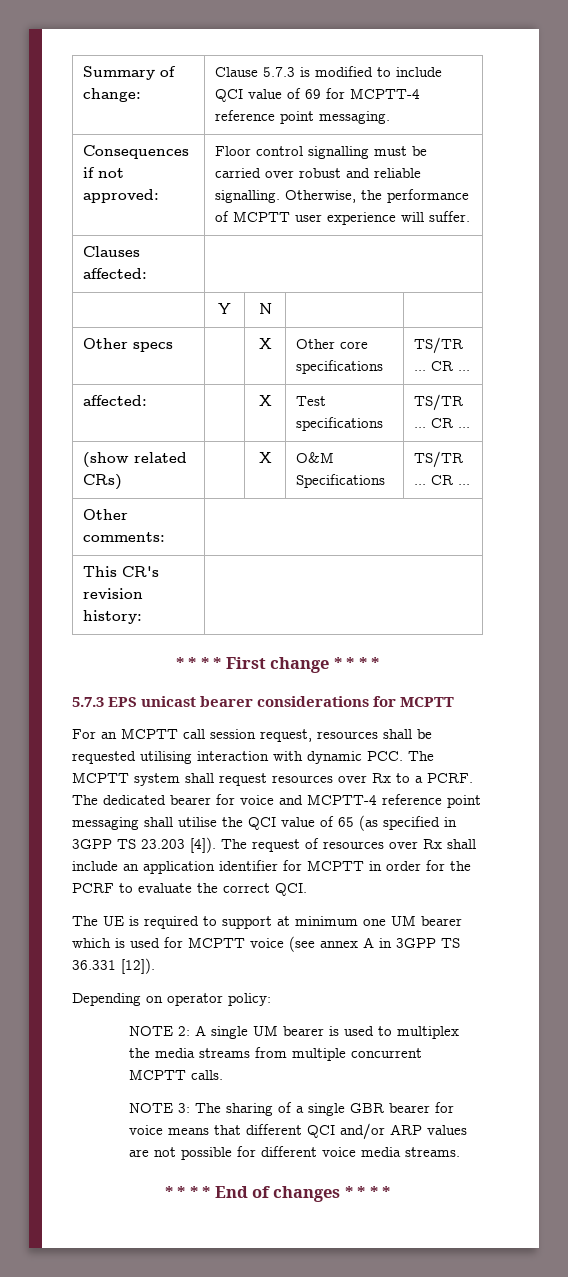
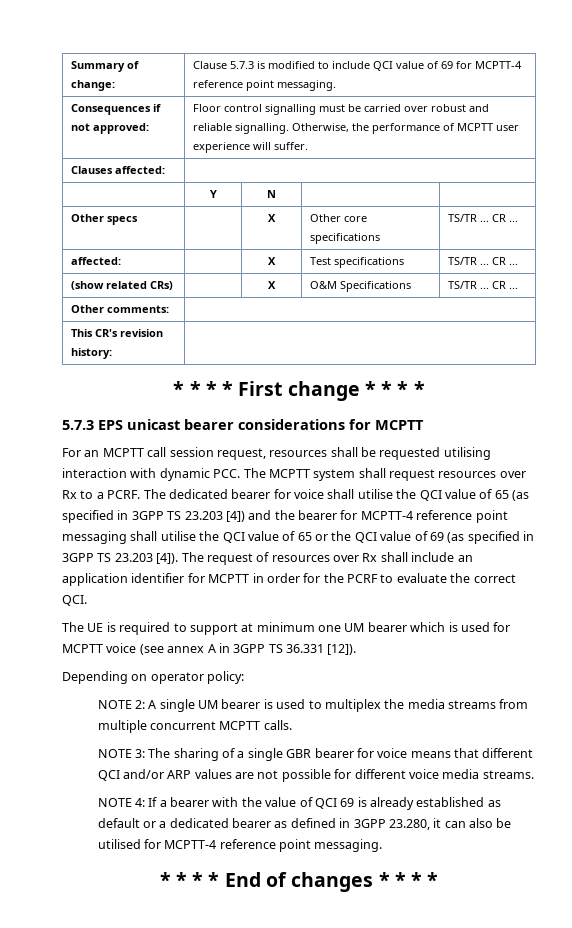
- The dedicated bearer for voice and MCPTT-4 reference point messaging shall utilise the QCI value of 65 (as specified in 3GPP TS 23.203 [4]).
+ The dedicated bearer for voice shall utilise the QCI value of 65 (as specified in 3GPP TS 23.203 [4]) and the bearer for MCPTT-4 reference point messaging shall utilise the QCI value of 65 or the QCI value of 69 (as specified in 3GPP TS 23.203 [4]).
+ NOTE 4: If a bearer with the value of QCI 69 is already established as default or a dedicated bearer as defined in 3GPP 23.280, it can also be utilised for MCPTT-4 reference point messaging.

